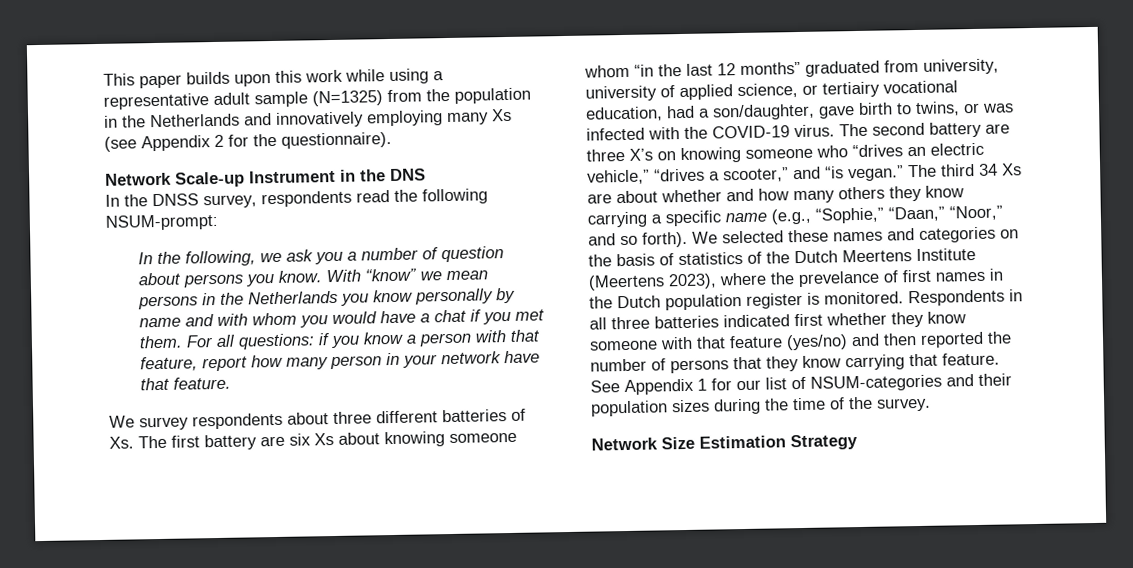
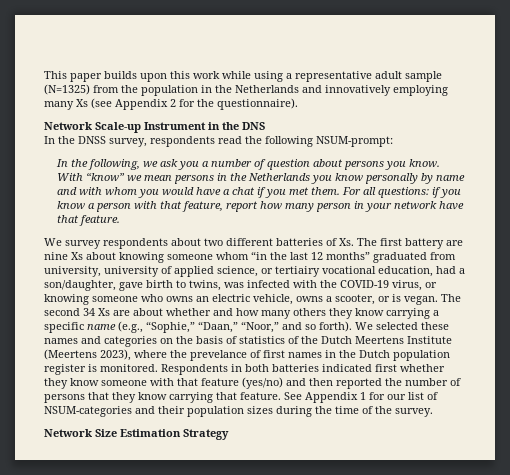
- We survey respondents about three different batteries of Xs. The first battery are six Xs about knowing someone whom “in the last 12 months” graduated from university, university of applied science, or tertiairy vocational education, had a son/daughter, gave birth to twins, or was infected with the COVID-19 virus. The second battery are three X’s on knowing someone who “drives an electric vehicle,” “drives a scooter,” and “is vegan.” The third 34 Xs are about whether and how many others they know carrying a specific name (e.g., “Sophie,” “Daan,” “Noor,” and so forth).
+ We survey respondents about two different batteries of Xs. The first battery are nine Xs about knowing someone whom “in the last 12 months” graduated from university, university of applied science, or tertiairy vocational education, had a son/daughter, gave birth to twins, was infected with the COVID-19 virus, or knowing someone who owns an electric vehicle, owns a scooter, or is vegan. The second 34 Xs are about whether and how many others they know carrying a specific name (e.g., “Sophie,” “Daan,” “Noor,” and so forth).
- Respondents in all three batteries indicated first whether they know someone with that feature (yes/no) and then reported the number of persons that they know carrying that feature.
+ Respondents in both batteries indicated first whether they know someone with that feature (yes/no) and then reported the number of persons that they know carrying that feature.

